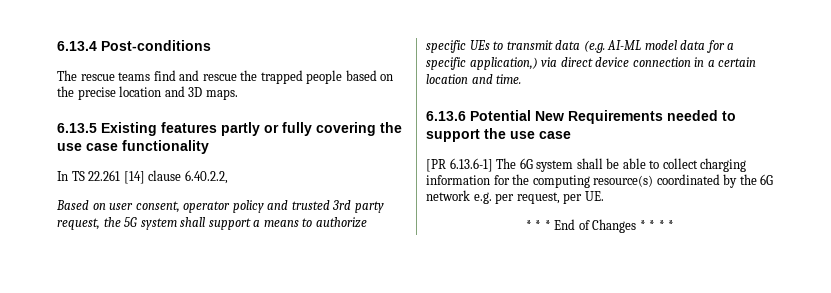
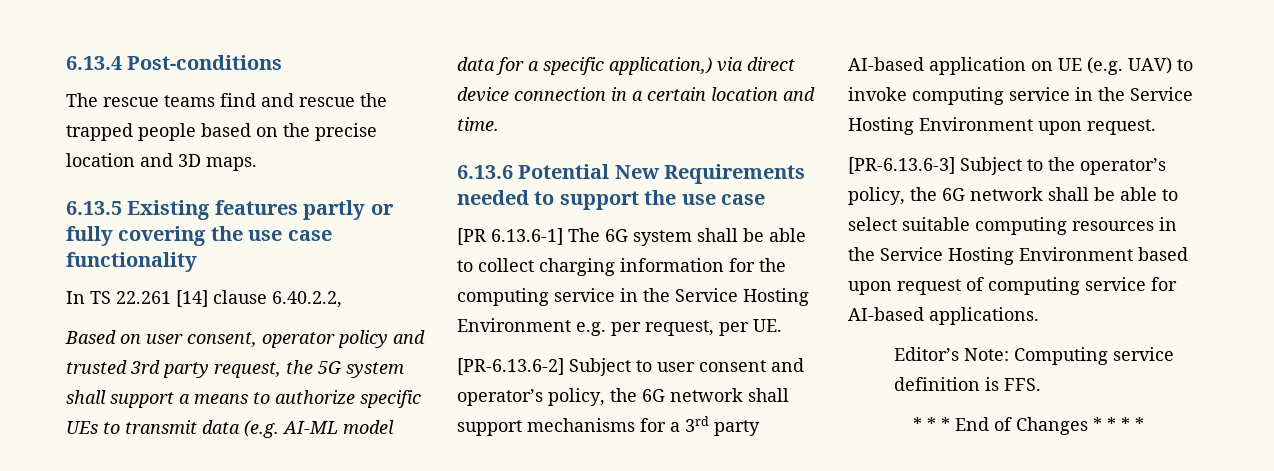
- [PR 6.13.6-1] The 6G system shall be able to collect charging information for the computing resource(s) coordinated by the 6G network e.g. per request, per UE.
+ [PR 6.13.6-1] The 6G system shall be able to collect charging information for the computing service in the Service Hosting Environment e.g. per request, per UE.
+ [PR-6.13.6-2] Subject to user consent and operator’s policy, the 6G network shall support mechanisms for a 3rd party AI-based application on UE (e.g. UAV) to invoke computing service in the Service Hosting Environment upon request.
+ [PR-6.13.6-3] Subject to the operator’s policy, the 6G network shall be able to select suitable computing resources in the Service Hosting Environment based upon request of computing service for AI-based applications.
+ Editor’s Note: Computing service definition is FFS.

